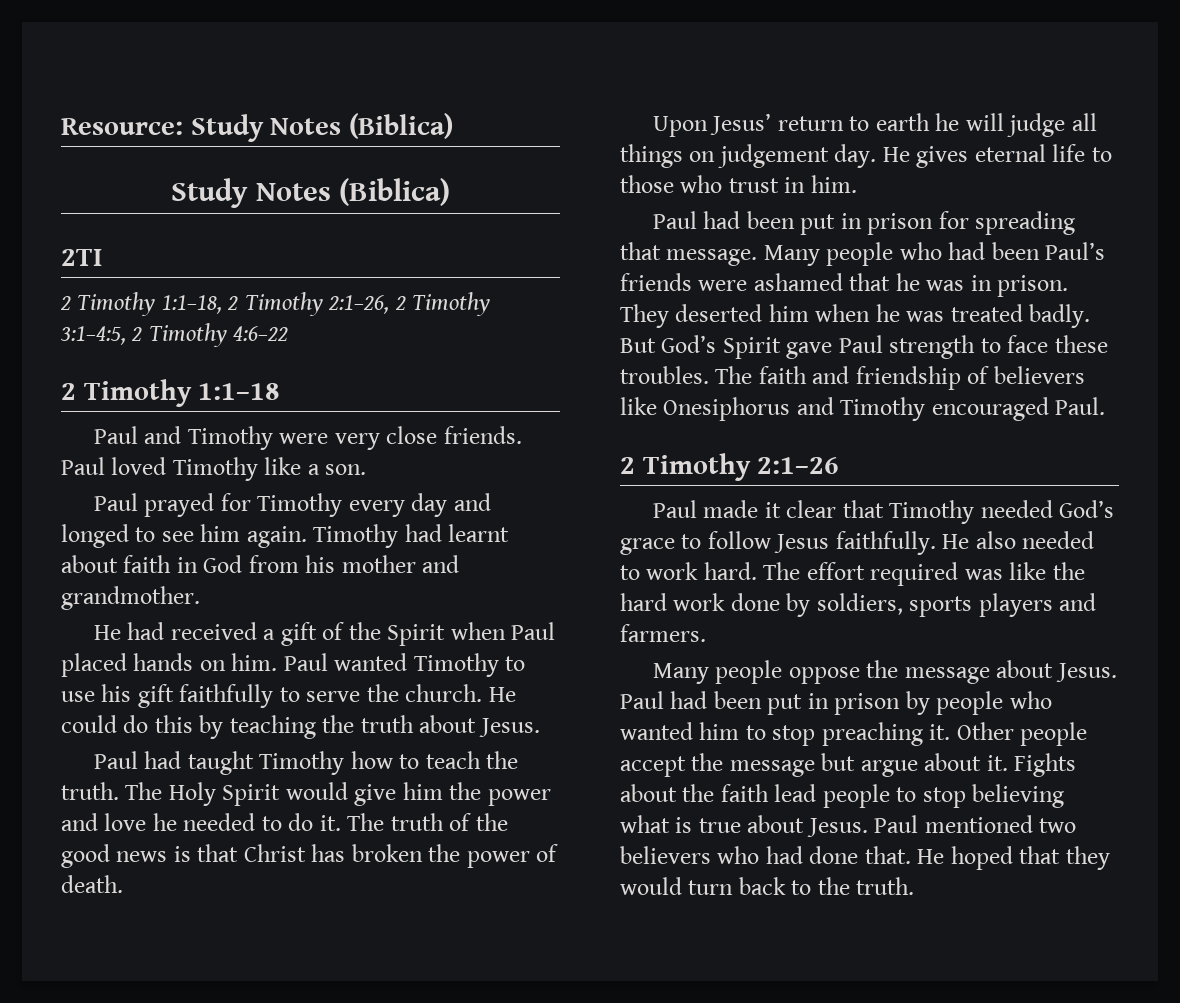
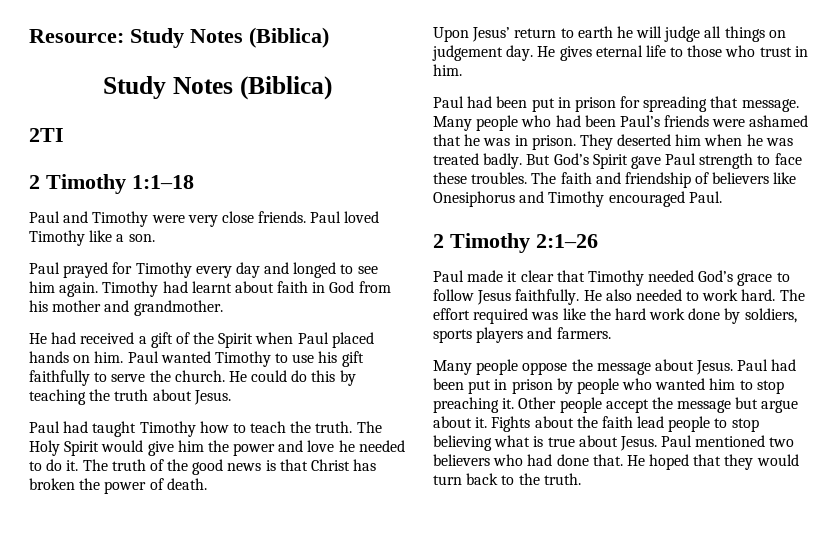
- 2 Timothy 1:1–18, 2 Timothy 2:1–26, 2 Timothy 3:1–4:5, 2 Timothy 4:6–22

